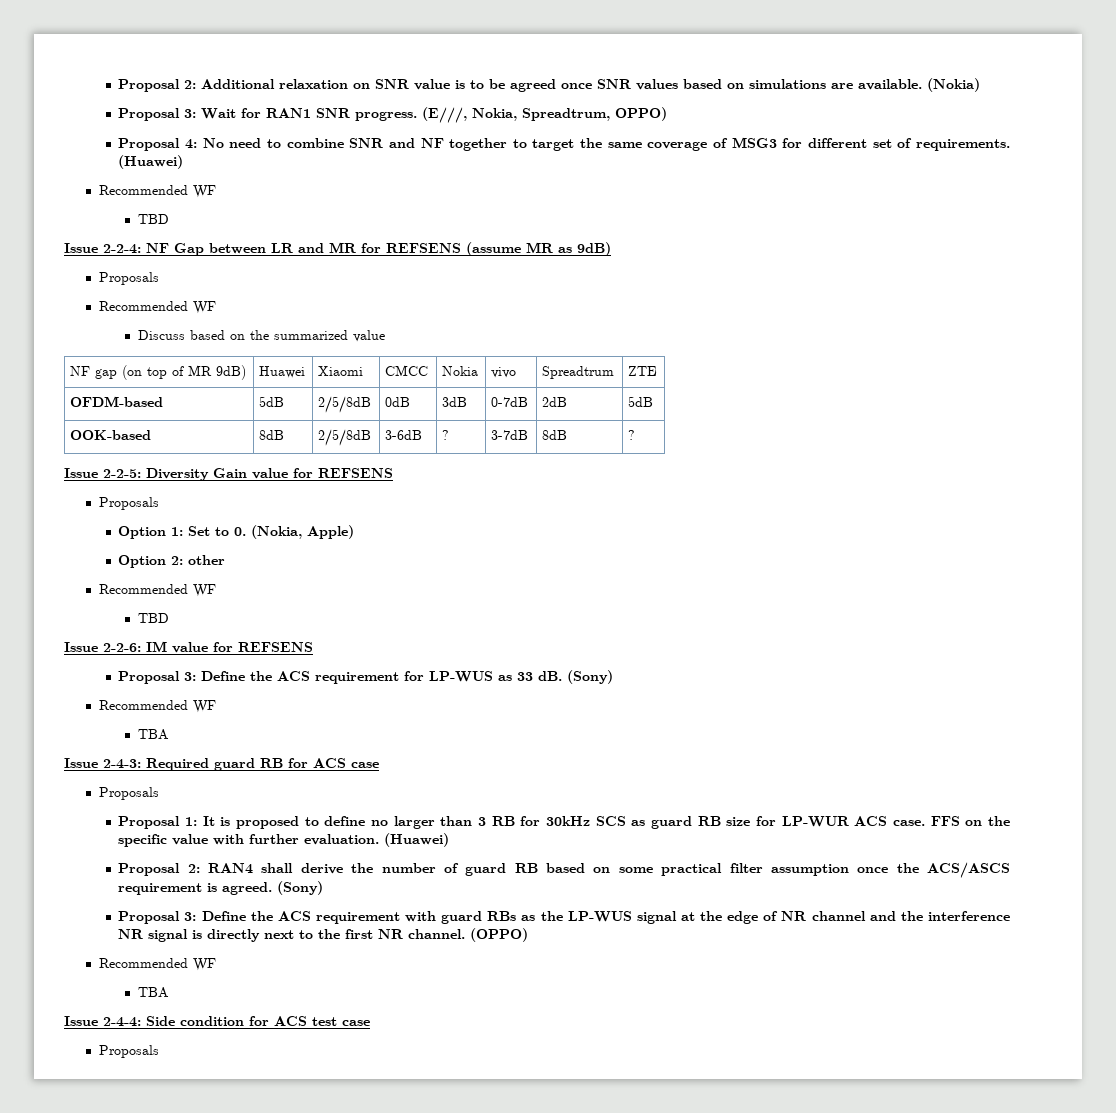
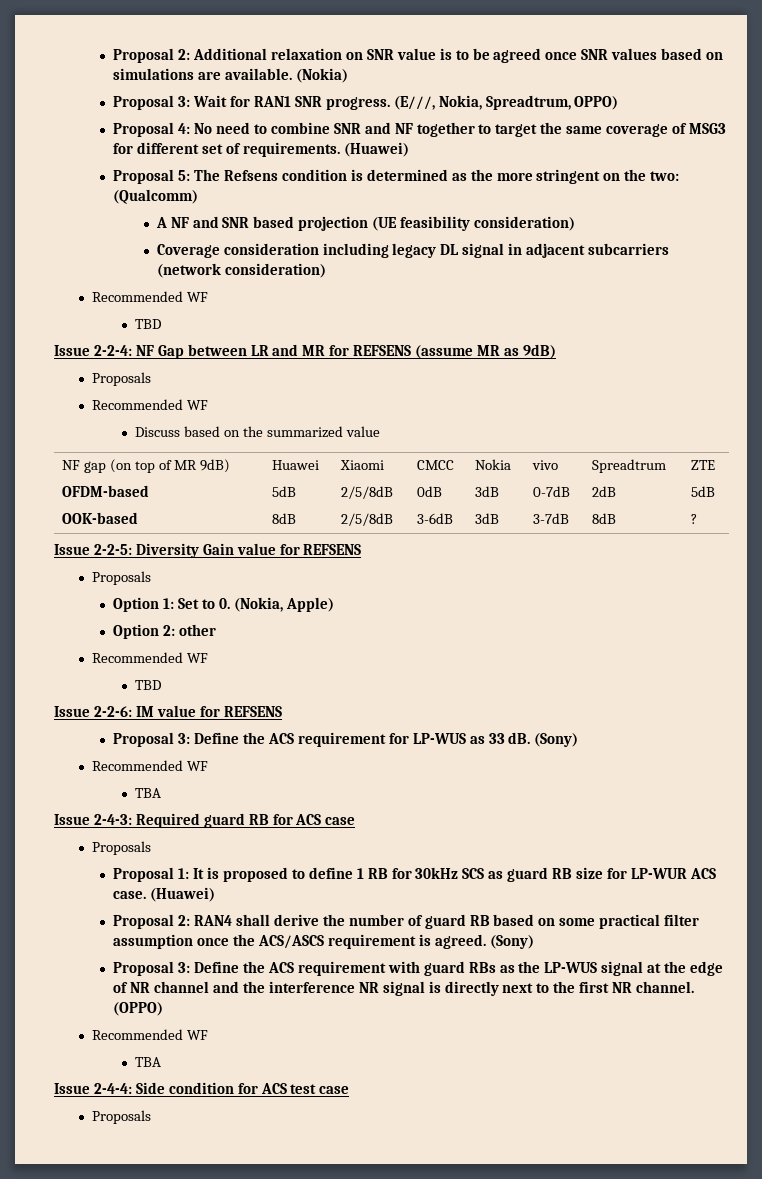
+ Proposal 5: The Refsens condition is determined as the more stringent on the two: (Qualcomm)
+ A NF and SNR based projection (UE feasibility consideration)
+ Coverage consideration including legacy DL signal in adjacent subcarriers (network consideration)
- OOK-based | 8dB | 2/5/8dB | 3-6dB | ? | 3-7dB | 8dB | ?
+ OOK-based | 8dB | 2/5/8dB | 3-6dB | 3dB | 3-7dB | 8dB | ?
- Proposal 1: It is proposed to define no larger than 3 RB for 30kHz SCS as guard RB size for LP-WUR ACS case.
+ Proposal 1: It is proposed to define 1 RB for 30kHz SCS as guard RB size for LP-WUR ACS case.
- FFS on the specific value with further evaluation.

